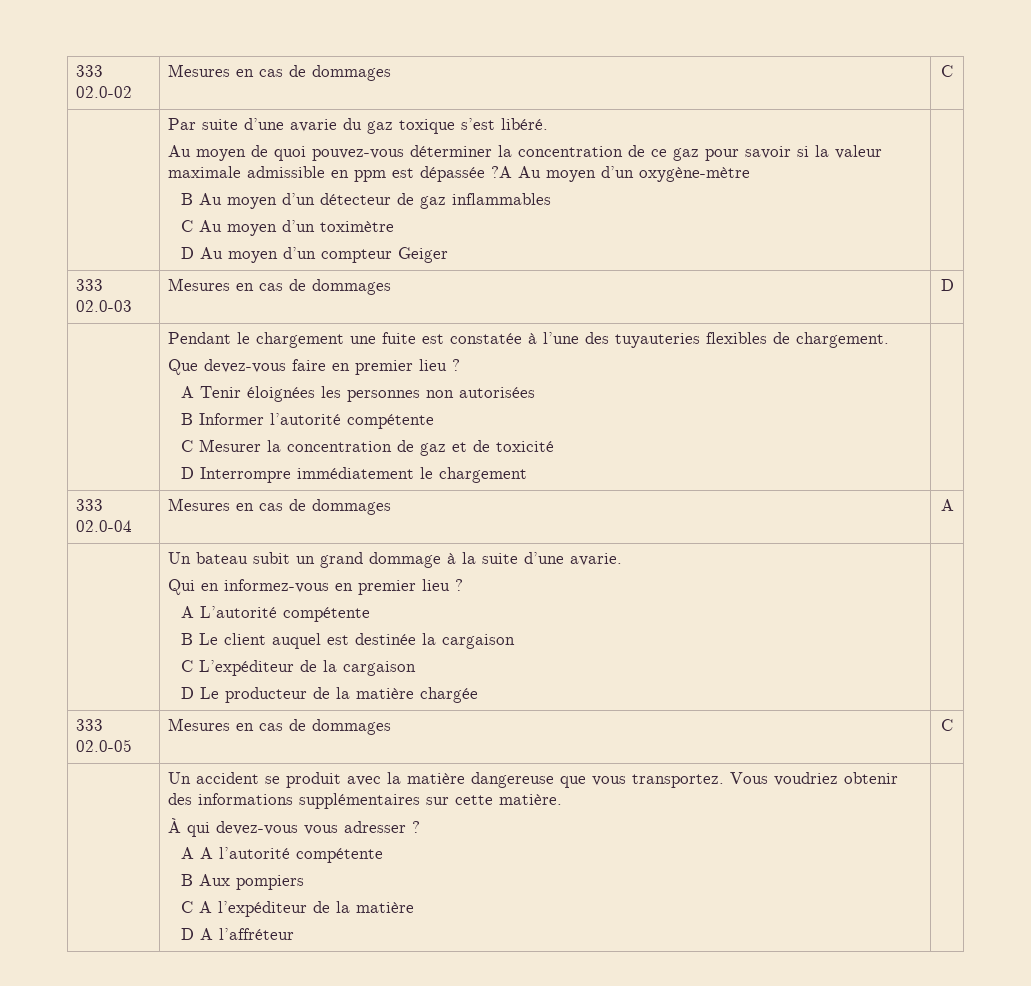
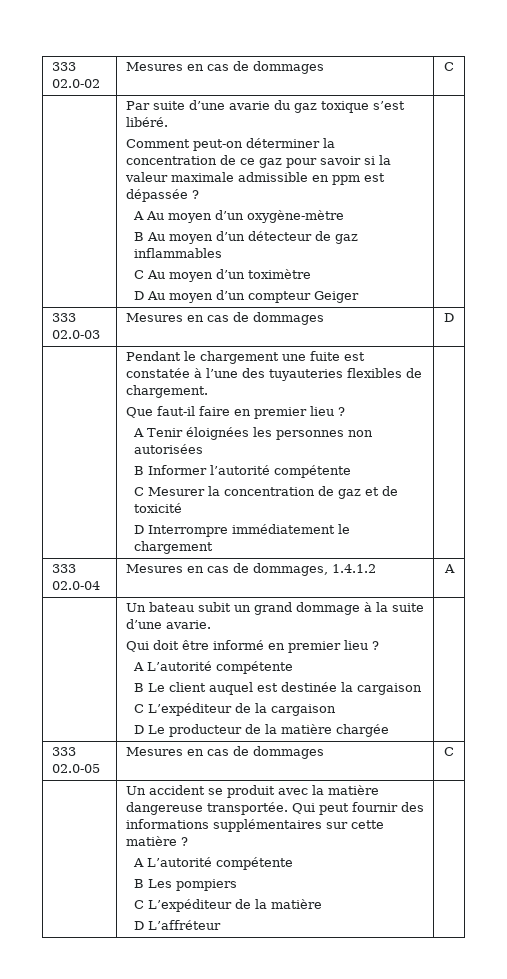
- Au moyen de quoi pouvez-vous déterminer la concentration de ce gaz pour savoir si la valeur maximale admissible en ppm est dépassée ?A Au moyen d’un oxygène-mètre
+ Comment peut-on déterminer la concentration de ce gaz pour savoir si la valeur maximale admissible en ppm est dépassée ?
+ A Au moyen d’un oxygène-mètre
- Que devez-vous faire en premier lieu ?
+ Que faut-il faire en premier lieu ?
- 333 02.0-04 | Mesures en cas de dommages | A
+ 333 02.0-04 | Mesures en cas de dommages, 1.4.1.2 | A
- Qui en informez-vous en premier lieu ?
+ Qui doit être informé en premier lieu ?
- Un accident se produit avec la matière dangereuse que vous transportez. Vous voudriez obtenir des informations supplémentaires sur cette matière.
- À qui devez-vous vous adresser ?
- A A l’autorité compétente
- B Aux pompiers
+ Un accident se produit avec la matière dangereuse transportée. Qui peut fournir des informations supplémentaires sur cette matière ?
+ A L’autorité compétente
+ B Les pompiers
- C A l’expéditeur de la matière
+ C L’expéditeur de la matière
- D A l’affréteur
+ D L’affréteur

